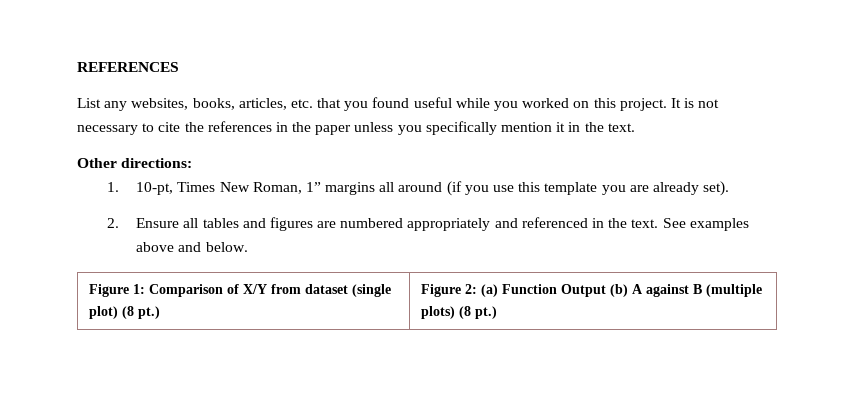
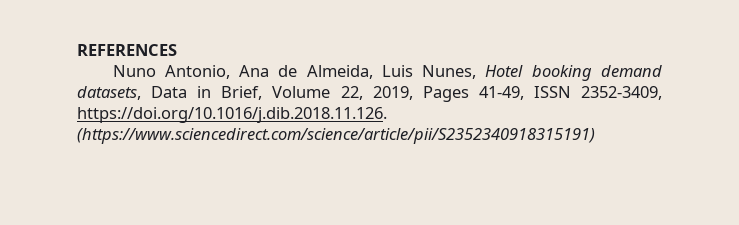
- List any websites, books, articles, etc. that you found useful while you worked on this project. It is not necessary to cite the references in the paper unless you specifically mention it in the text.
- Other directions:
- 1. 10-pt, Times New Roman, 1” margins all around (if you use this template you are already set).
- 2. Ensure all tables and figures are numbered appropriately and referenced in the text. See examples above and below.
- Figure 1: Comparison of X/Y from dataset (single plot) (8 pt.) | Figure 2: (a) Function Output (b) A against B (multiple plots) (8 pt.)
+ Nuno Antonio, Ana de Almeida, Luis Nunes, Hotel booking demand datasets, Data in Brief, Volume 22, 2019, Pages 41-49, ISSN 2352-3409, https://doi.org/10.1016/j.dib.2018.11.126. (https://www.sciencedirect.com/science/article/pii/S2352340918315191)

